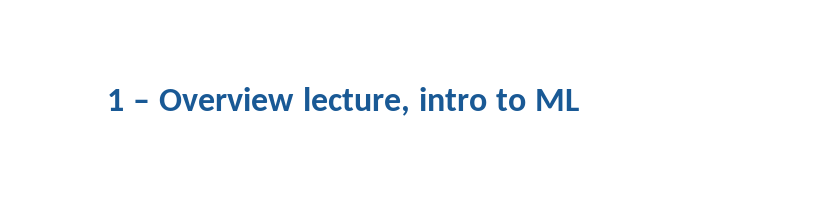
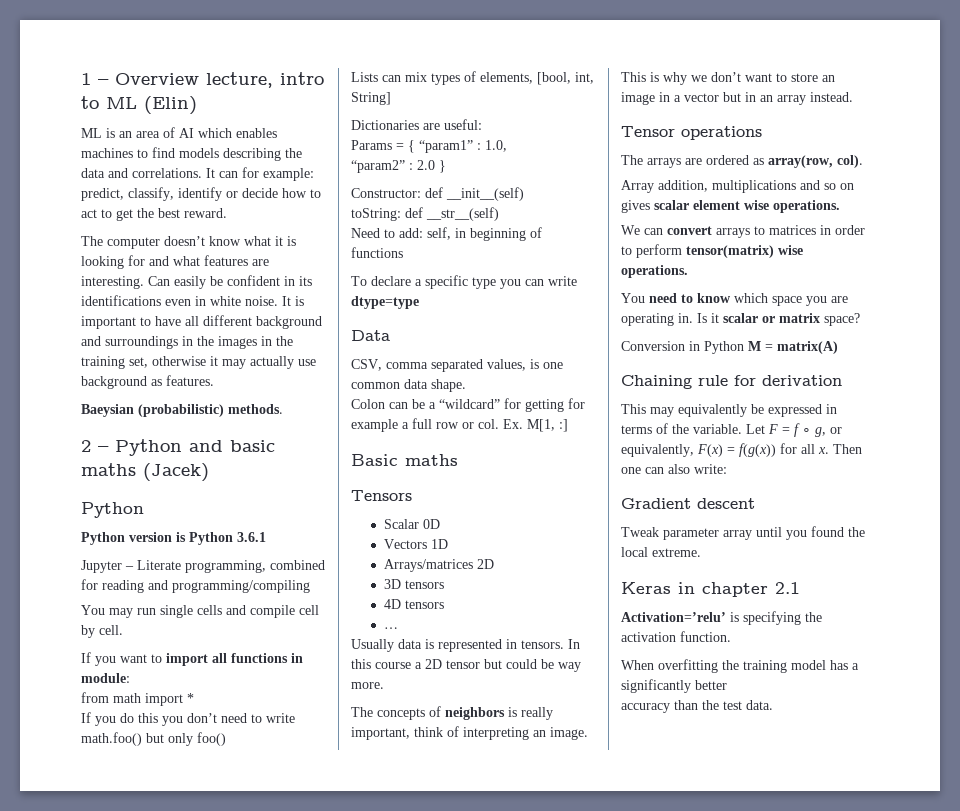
- 1 – Overview lecture, intro to ML
+ 1 – Overview lecture, intro to ML (Elin)
+ ML is an area of AI which enables machines to find models describing the data and correlations. It can for example: predict, classify, identify or decide how to act to get the best reward.
+ The computer doesn’t know what it is looking for and what features are interesting. Can easily be confident in its identifications even in white noise. It is important to have all different background and surroundings in the images in the training set, otherwise it may actually use background as features.
+ Baeysian (probabilistic) methods.
+ 2 – Python and basic maths (Jacek)
+ Python
+ Python version is Python 3.6.1
+ Jupyter – Literate programming, combined for reading and programming/compiling
+ You may run single cells and compile cell by cell.
+ If you want to import all functions in module:
+ from math import *
+ If you do this you don’t need to write math.foo() but only foo()
+ Lists can mix types of elements, [bool, int, String]
+ Dictionaries are useful:
+ Params = { “param1” : 1.0,
+ “param2” : 2.0 }
+ Constructor: def __init__(self)
+ toString: def __str__(self)
+ Need to add: self, in beginning of functions
+ To declare a specific type you can write dtype=type
+ Data
+ CSV, comma separated values, is one common data shape.
+ Colon can be a “wildcard” for getting for example a full row or col. Ex. M[1, :]
+ Basic maths
+ Tensors
+ Scalar 0D
+ Vectors 1D
+ Arrays/matrices 2D
+ 3D tensors
+ 4D tensors
+ …
+ Usually data is represented in tensors. In this course a 2D tensor but could be way more.
+ The concepts of neighbors is really important, think of interpreting an image. This is why we don’t want to store an image in a vector but in an array instead.
+ Tensor operations
+ The arrays are ordered as array(row, col).
+ Array addition, multiplications and so on gives scalar element wise operations.
+ We can convert arrays to matrices in order to perform tensor(matrix) wise operations.
+ You need to know which space you are operating in. Is it scalar or matrix space?
+ Conversion in Python M = matrix(A)
+ Chaining rule for derivation
+ This may equivalently be expressed in terms of the variable. Let F = f ∘ g, or equivalently, F(x) = f(g(x)) for all x. Then one can also write:
+ Gradient descent
+ Tweak parameter array until you found the local extreme.
+ Keras in chapter 2.1
+ Activation=’relu’ is specifying the activation function.
+ When overfitting the training model has a significantly better
+ accuracy than the test data.

